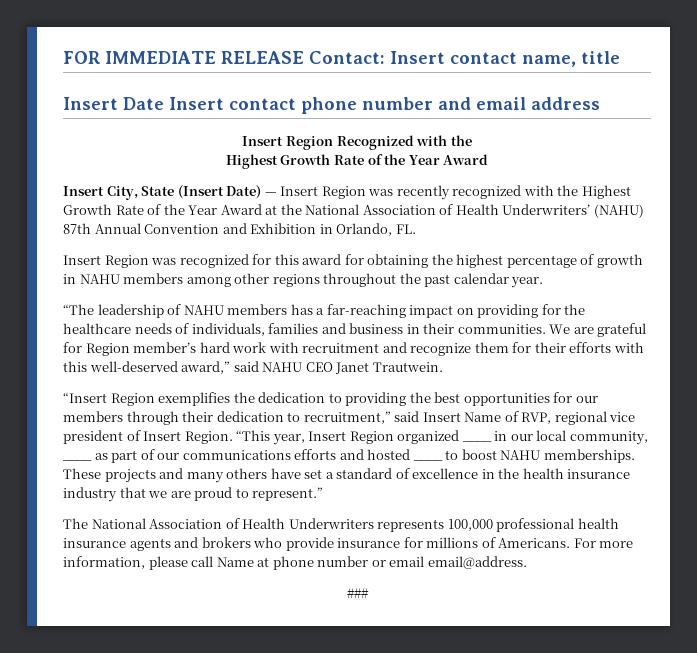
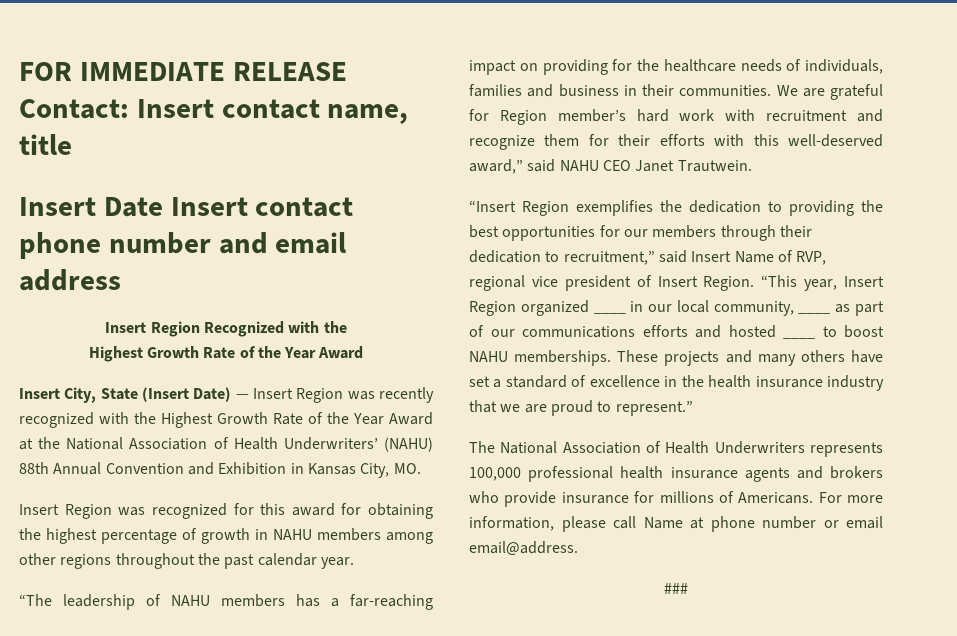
- Insert City, State (Insert Date) — Insert Region was recently recognized with the Highest Growth Rate of the Year Award at the National Association of Health Underwriters’ (NAHU) 87th Annual Convention and Exhibition in Orlando, FL.
+ Insert City, State (Insert Date) — Insert Region was recently recognized with the Highest Growth Rate of the Year Award at the National Association of Health Underwriters’ (NAHU) 88th Annual Convention and Exhibition in Kansas City, MO.

